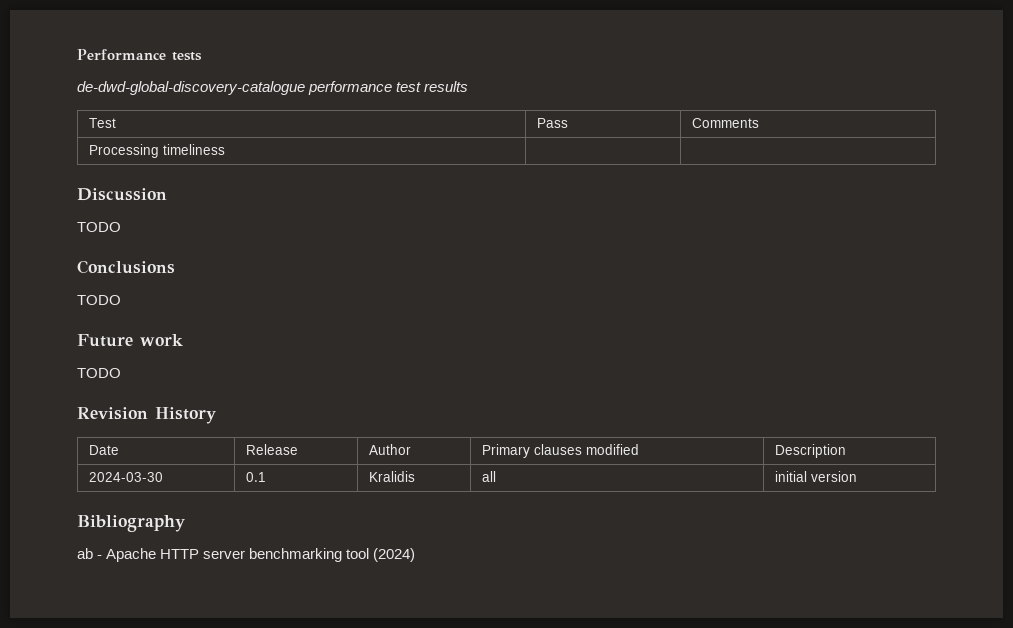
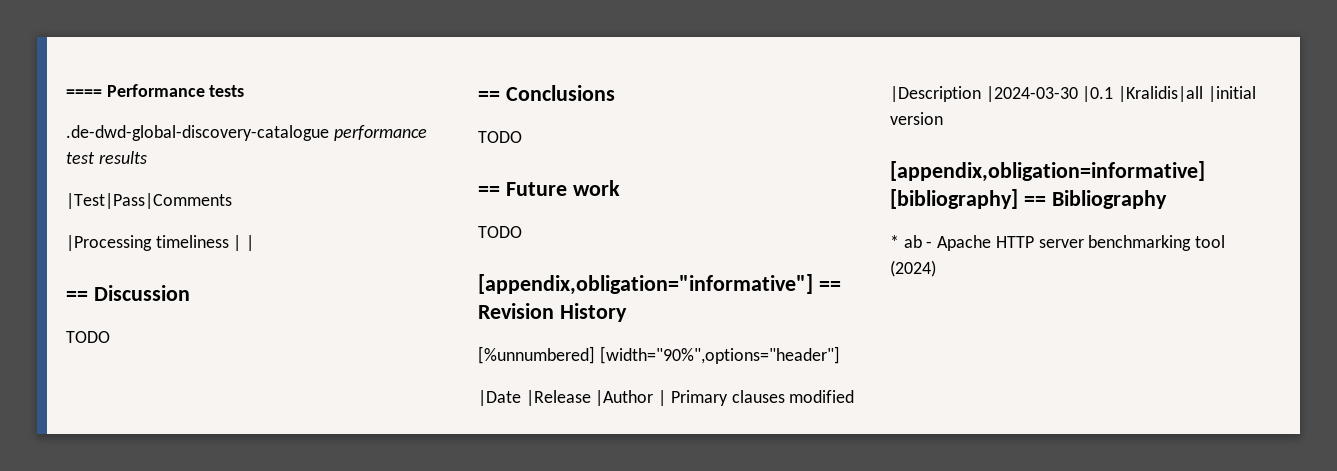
- Performance tests
+ ==== Performance tests
- de-dwd-global-discovery-catalogue performance test results
+ .de-dwd-global-discovery-catalogue performance test results
- Test | Pass | Comments
- Processing timeliness | |
- Discussion
+ |Test|Pass|Comments
+ |Processing timeliness | |
+ == Discussion
- Conclusions
+ == Conclusions
- Future work
+ == Future work
- Revision History
+ [appendix,obligation="informative"] == Revision History
- Date | Release | Author | Primary clauses modified | Description
- 2024-03-30 | 0.1 | Kralidis | all | initial version
- Bibliography
+ [%unnumbered] [width="90%",options="header"]
+ |Date |Release |Author | Primary clauses modified |Description |2024-03-30 |0.1 |Kralidis|all |initial version
+ [appendix,obligation=informative] [bibliography] == Bibliography
- ab - Apache HTTP server benchmarking tool (2024)
+ * ab - Apache HTTP server benchmarking tool (2024)

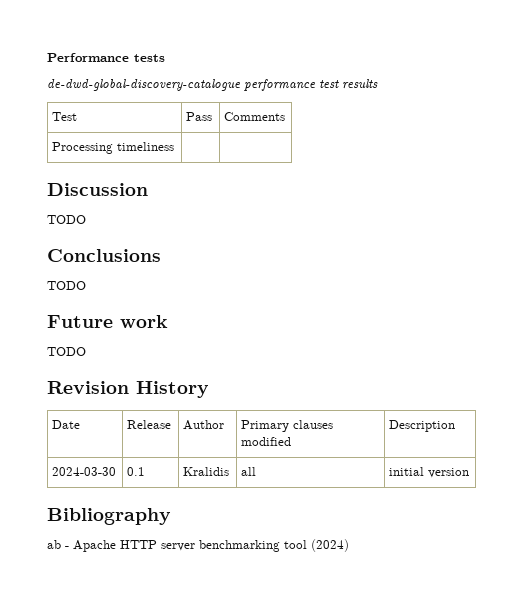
- ==== Performance tests
+ Performance tests
- .de-dwd-global-discovery-catalogue performance test results
+ de-dwd-global-discovery-catalogue performance test results
- |Test|Pass|Comments
- |Processing timeliness | |
- == Discussion
+ Test | Pass | Comments
+ Processing timeliness | |
+ Discussion
- == Conclusions
+ Conclusions
- == Future work
+ Future work
- [appendix,obligation="informative"] == Revision History
+ Revision History
- [%unnumbered] [width="90%",options="header"]
- |Date |Release |Author | Primary clauses modified |Description |2024-03-30 |0.1 |Kralidis|all |initial version
- [appendix,obligation=informative] [bibliography] == Bibliography
+ Date | Release | Author | Primary clauses modified | Description
+ 2024-03-30 | 0.1 | Kralidis | all | initial version
+ Bibliography
- * ab - Apache HTTP server benchmarking tool (2024)
+ ab - Apache HTTP server benchmarking tool (2024)

